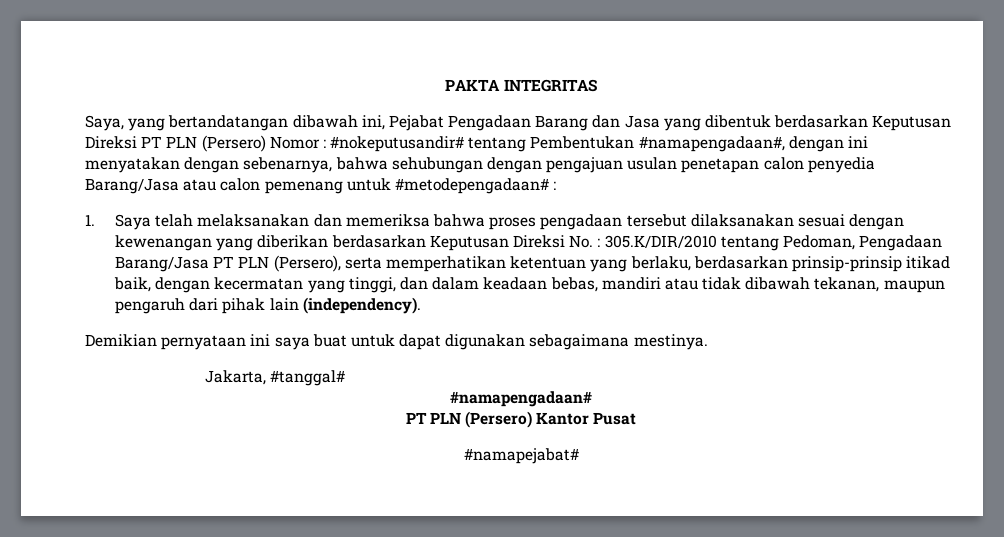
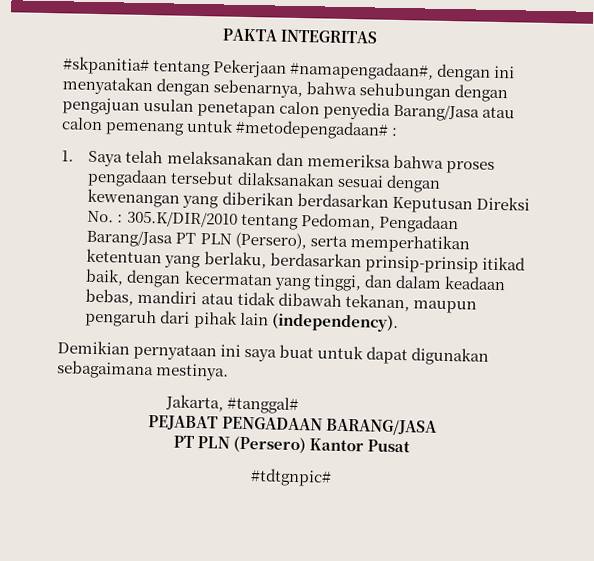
- Saya, yang bertandatangan dibawah ini, Pejabat Pengadaan Barang dan Jasa yang dibentuk berdasarkan Keputusan Direksi PT PLN (Persero) Nomor : #nokeputusandir# tentang Pembentukan #namapengadaan#, dengan ini menyatakan dengan sebenarnya, bahwa sehubungan dengan pengajuan usulan penetapan calon penyedia Barang/Jasa atau calon pemenang untuk #metodepengadaan# :
+ #skpanitia# tentang Pekerjaan #namapengadaan#, dengan ini menyatakan dengan sebenarnya, bahwa sehubungan dengan pengajuan usulan penetapan calon penyedia Barang/Jasa atau calon pemenang untuk #metodepengadaan# :
- #namapengadaan#
+ PEJABAT PENGADAAN BARANG/JASA
- #namapejabat#
+ #tdtgnpic#

